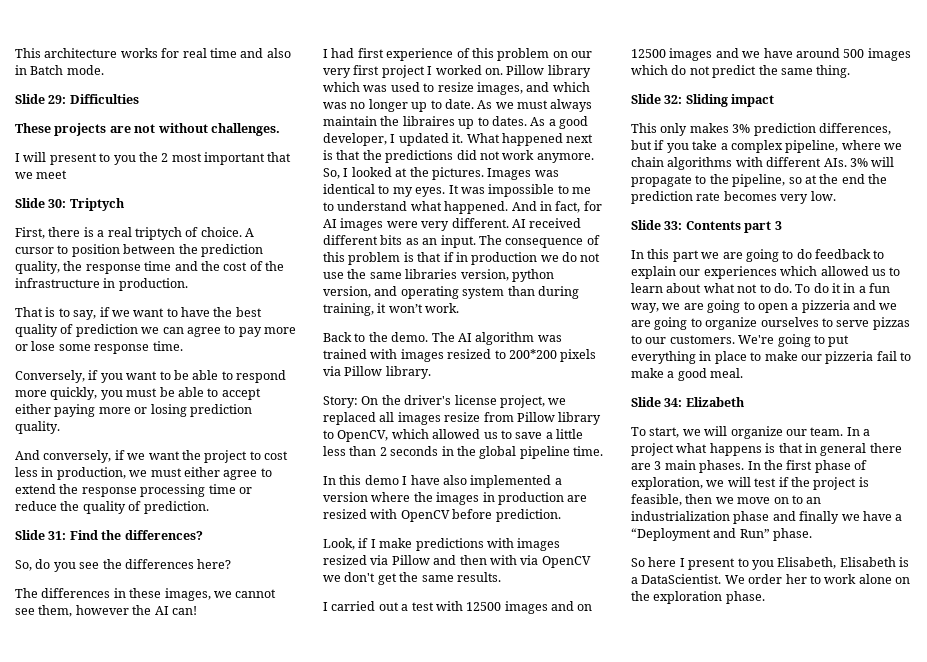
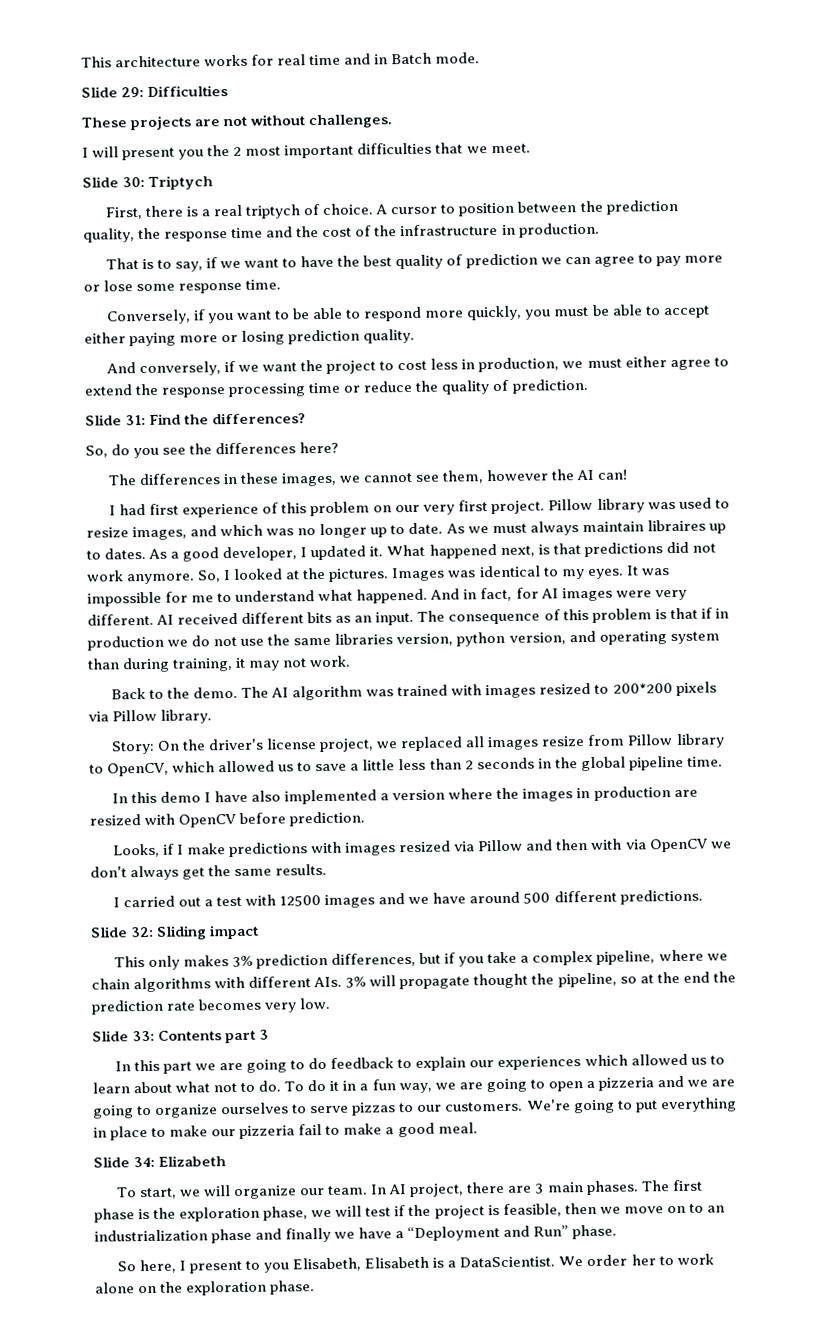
- This architecture works for real time and also in Batch mode.
+ This architecture works for real time and in Batch mode.
- I will present to you the 2 most important that we meet
+ I will present you the 2 most important difficulties that we meet.
- I had first experience of this problem on our very first project I worked on. Pillow library which was used to resize images, and which was no longer up to date.
+ I had first experience of this problem on our very first project. Pillow library was used to resize images, and which was no longer up to date.
- As we must always maintain the libraires up to dates.
+ As we must always maintain libraires up to dates.
- What happened next is that the predictions did not work anymore.
+ What happened next, is that predictions did not work anymore.
- It was impossible to me to understand what happened.
+ It was impossible for me to understand what happened.
- The consequence of this problem is that if in production we do not use the same libraries version, python version, and operating system than during training, it won’t work.
+ The consequence of this problem is that if in production we do not use the same libraries version, python version, and operating system than during training, it may not work.
- Look, if I make predictions with images resized via Pillow and then with via OpenCV we don't get the same results.
+ Looks, if I make predictions with images resized via Pillow and then with via OpenCV we don't always get the same results.
- I carried out a test with 12500 images and on 12500 images and we have around 500 images which do not predict the same thing.
+ I carried out a test with 12500 images and we have around 500 different predictions.
- This only makes 3% prediction differences, but if you take a complex pipeline, where we chain algorithms with different AIs. 3% will propagate to the pipeline, so at the end the prediction rate becomes very low.
+ This only makes 3% prediction differences, but if you take a complex pipeline, where we chain algorithms with different AIs. 3% will propagate thought the pipeline, so at the end the prediction rate becomes very low.
- In a project what happens is that in general there are 3 main phases.
+ In AI project, there are 3 main phases.
- In the first phase of exploration, we will test if the project is feasible, then we move on to an industrialization phase and finally we have a “Deployment and Run” phase.
+ The first phase is the exploration phase, we will test if the project is feasible, then we move on to an industrialization phase and finally we have a “Deployment and Run” phase.
- So here I present to you Elisabeth, Elisabeth is a DataScientist.
+ So here, I present to you Elisabeth, Elisabeth is a DataScientist.

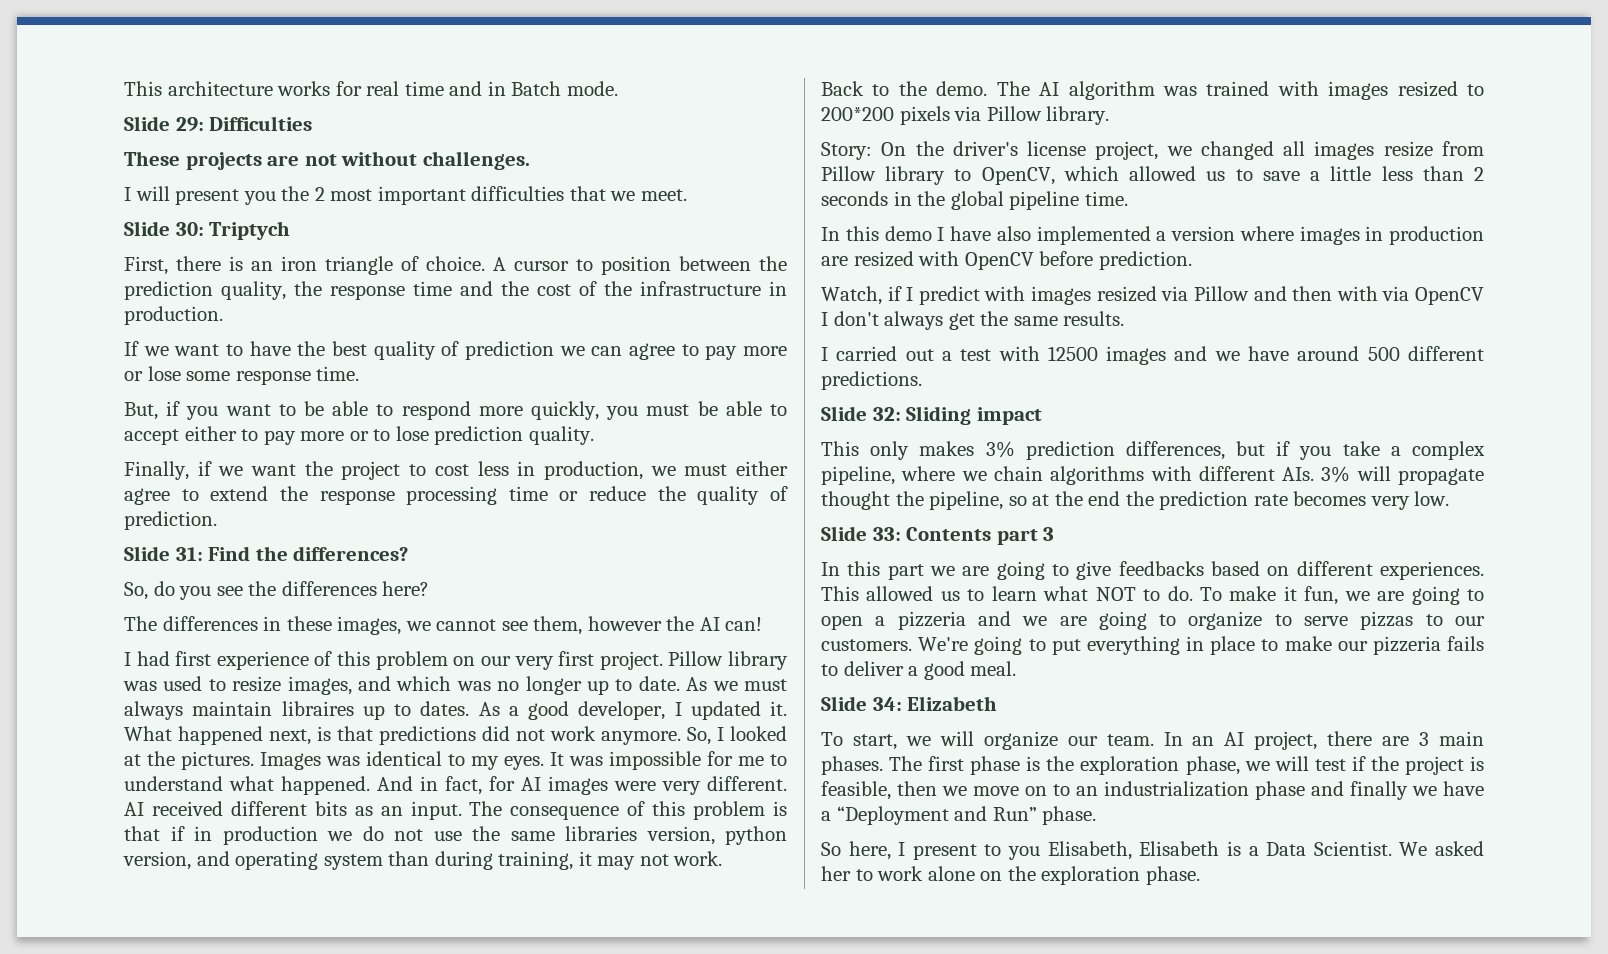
- First, there is a real triptych of choice.
+ First, there is an iron triangle of choice.
- That is to say, if we want to have the best quality of prediction we can agree to pay more or lose some response time.
+ If we want to have the best quality of prediction we can agree to pay more or lose some response time.
- Conversely, if you want to be able to respond more quickly, you must be able to accept either paying more or losing prediction quality.
+ But, if you want to be able to respond more quickly, you must be able to accept either to pay more or to lose prediction quality.
- And conversely, if we want the project to cost less in production, we must either agree to extend the response processing time or reduce the quality of prediction.
+ Finally, if we want the project to cost less in production, we must either agree to extend the response processing time or reduce the quality of prediction.
- Story: On the driver's license project, we replaced all images resize from Pillow library to OpenCV, which allowed us to save a little less than 2 seconds in the global pipeline time.
+ Story: On the driver's license project, we changed all images resize from Pillow library to OpenCV, which allowed us to save a little less than 2 seconds in the global pipeline time.
- In this demo I have also implemented a version where the images in production are resized with OpenCV before prediction.
+ In this demo I have also implemented a version where images in production are resized with OpenCV before prediction.
- Looks, if I make predictions with images resized via Pillow and then with via OpenCV we don't always get the same results.
+ Watch, if I predict with images resized via Pillow and then with via OpenCV I don't always get the same results.
- In this part we are going to do feedback to explain our experiences which allowed us to learn about what not to do. To do it in a fun way, we are going to open a pizzeria and we are going to organize ourselves to serve pizzas to our customers.
+ In this part we are going to give feedbacks based on different experiences. This allowed us to learn what NOT to do. To make it fun, we are going to open a pizzeria and we are going to organize to serve pizzas to our customers.
- We're going to put everything in place to make our pizzeria fail to make a good meal.
+ We're going to put everything in place to make our pizzeria fails to deliver a good meal.
- In AI project, there are 3 main phases.
+ In an AI project, there are 3 main phases.
- So here, I present to you Elisabeth, Elisabeth is a DataScientist. We order her to work alone on the exploration phase.
+ So here, I present to you Elisabeth, Elisabeth is a Data Scientist. We asked her to work alone on the exploration phase.

